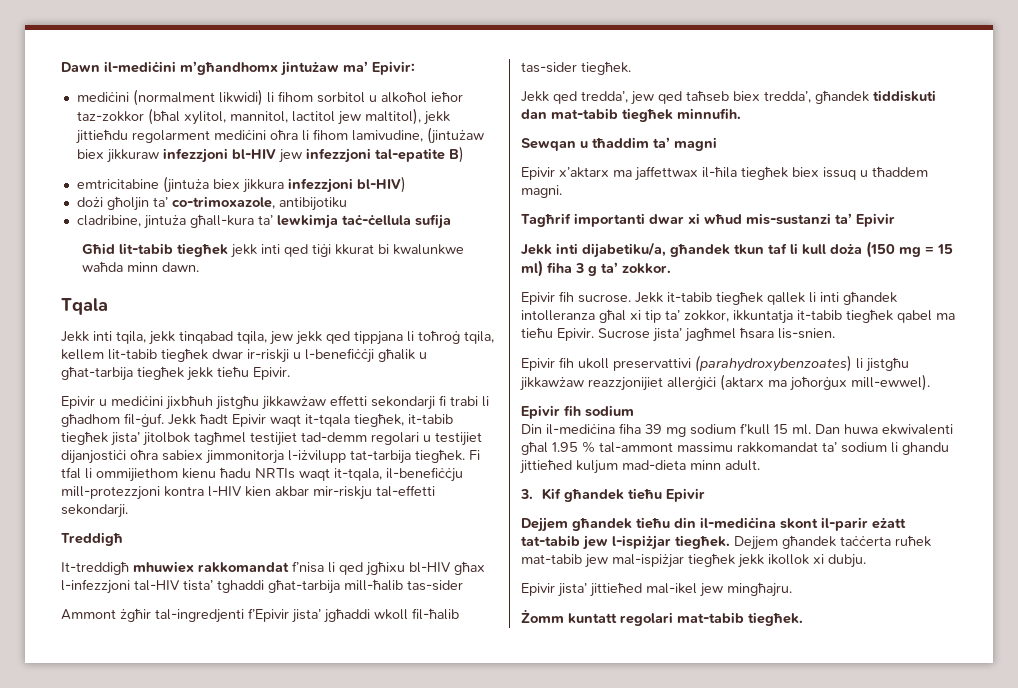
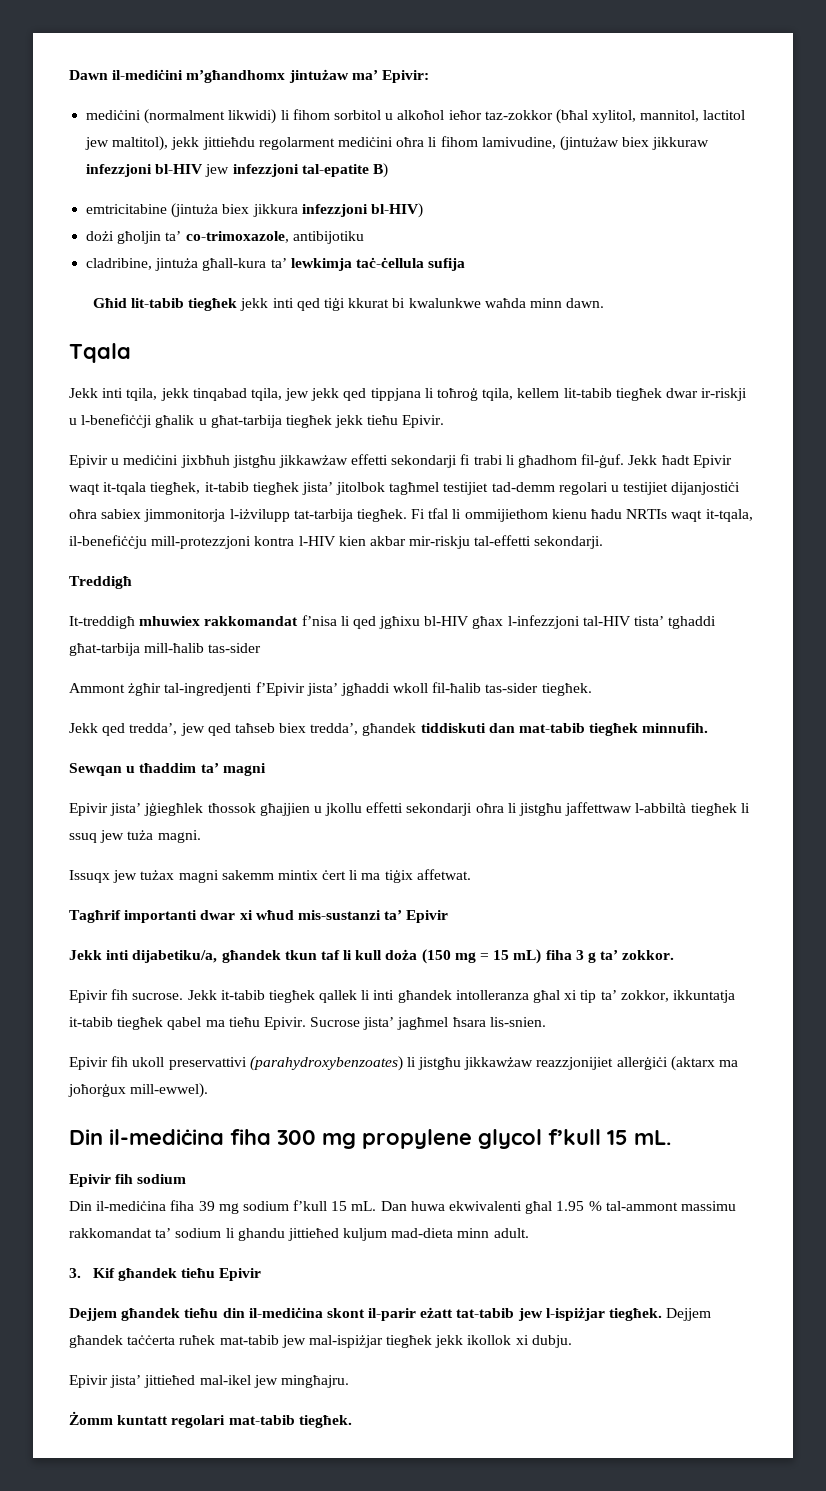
- Epivir x’aktarx ma jaffettwax il-ħila tiegħek biex issuq u tħaddem magni.
+ Epivir jista’ jġiegħlek tħossok għajjien u jkollu effetti sekondarji oħra li jistgħu jaffettwaw l-abbiltà tiegħek li ssuq jew tuża magni.
+ Issuqx jew tużax magni sakemm mintix ċert li ma tiġix affetwat.
- Jekk inti dijabetiku/a, għandek tkun taf li kull doża (150 mg = 15 ml) fiha 3 g ta’ zokkor.
+ Jekk inti dijabetiku/a, għandek tkun taf li kull doża (150 mg = 15 mL) fiha 3 g ta’ zokkor.
+ Din il-mediċina fiha 300 mg propylene glycol f’kull 15 mL.
- Din il-mediċina fiha 39 mg sodium f’kull 15 ml.
+ Din il-mediċina fiha 39 mg sodium f’kull 15 mL.

